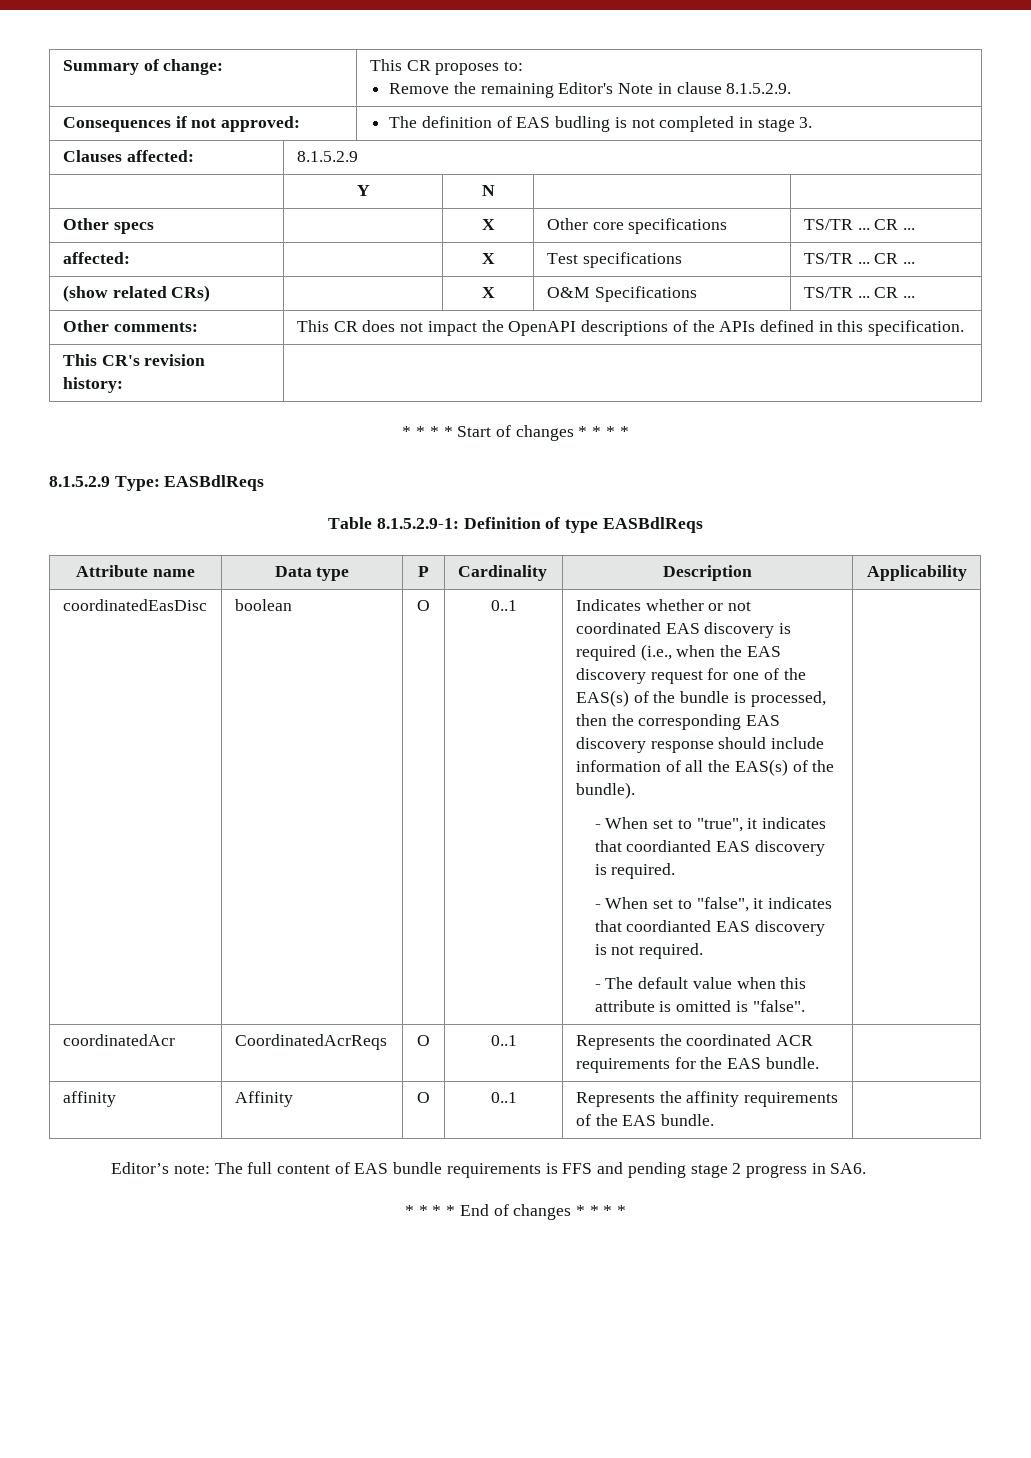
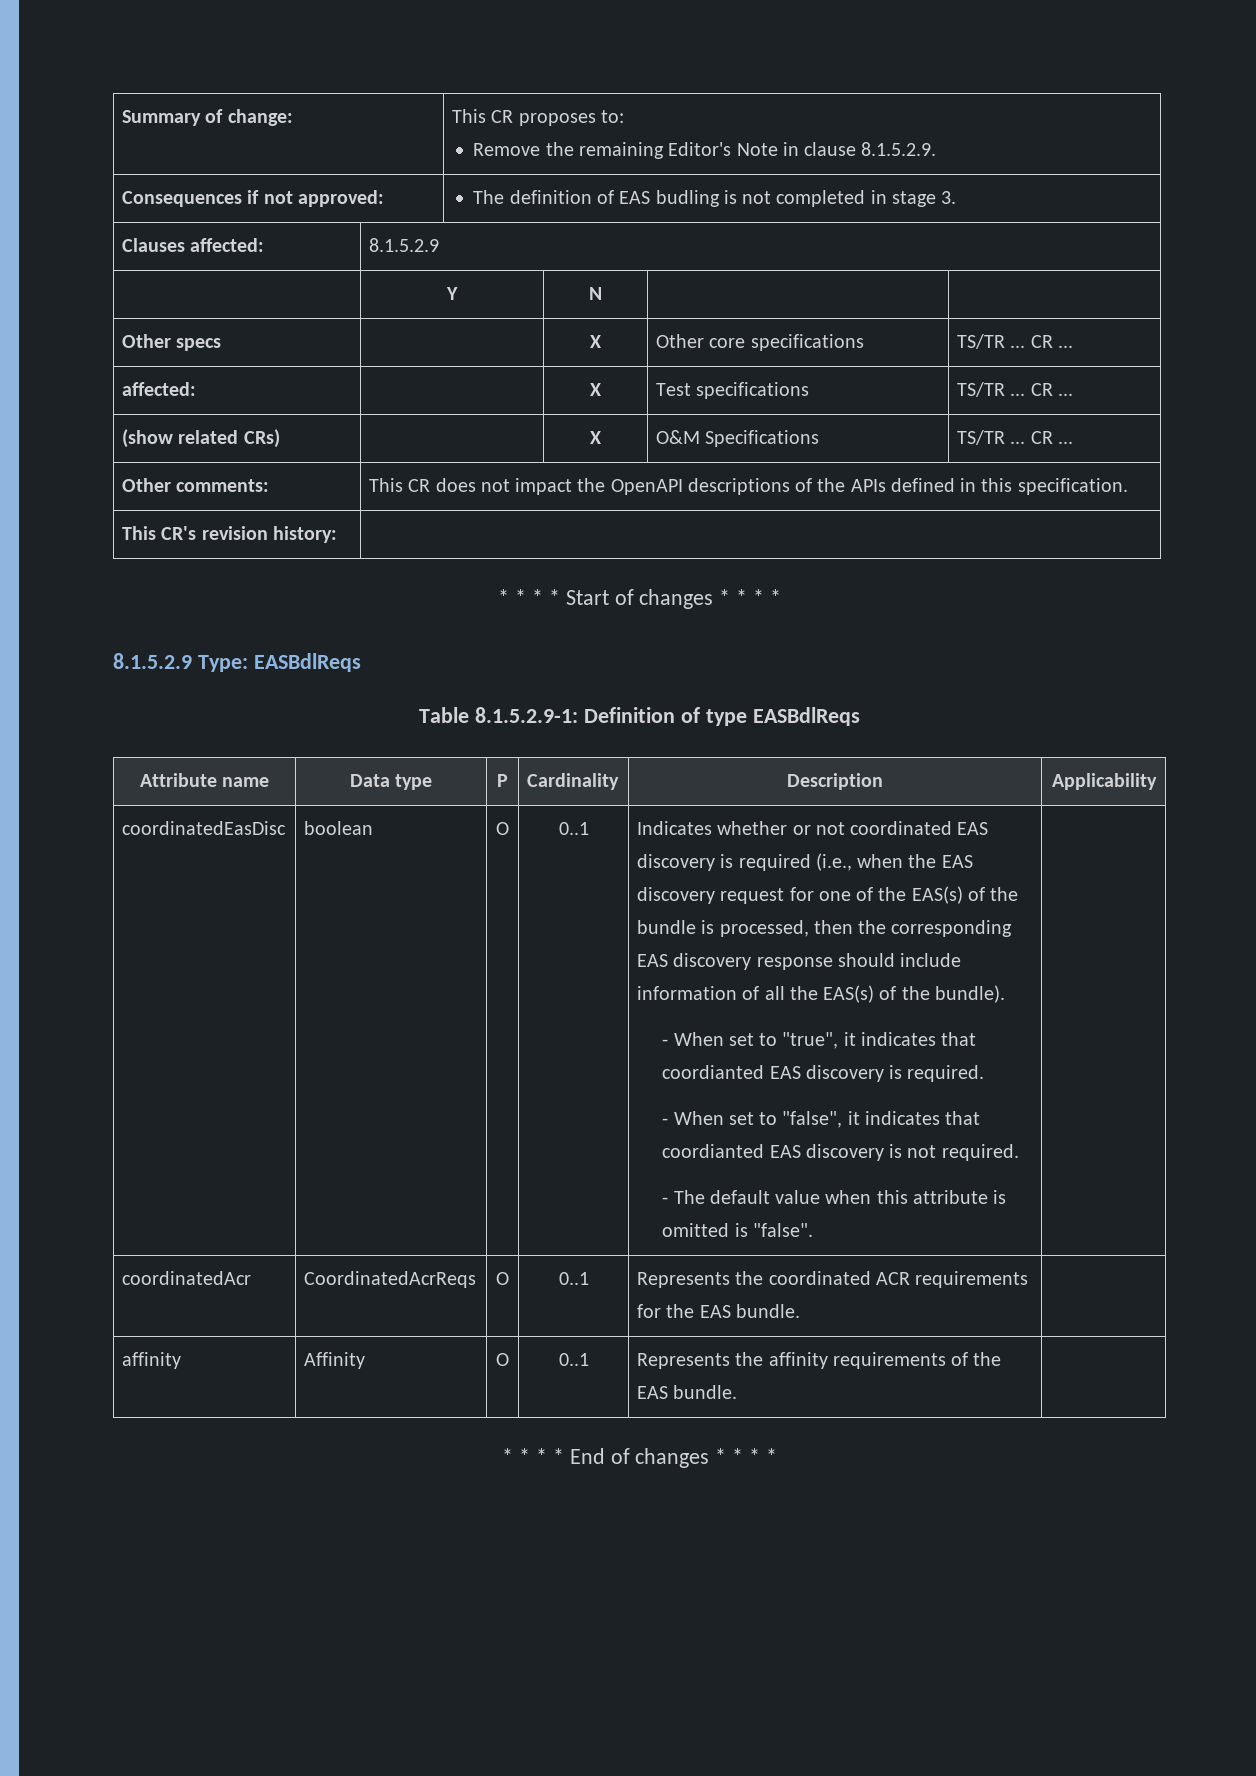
- Editor’s note: The full content of EAS bundle requirements is FFS and pending stage 2 progress in SA6.

